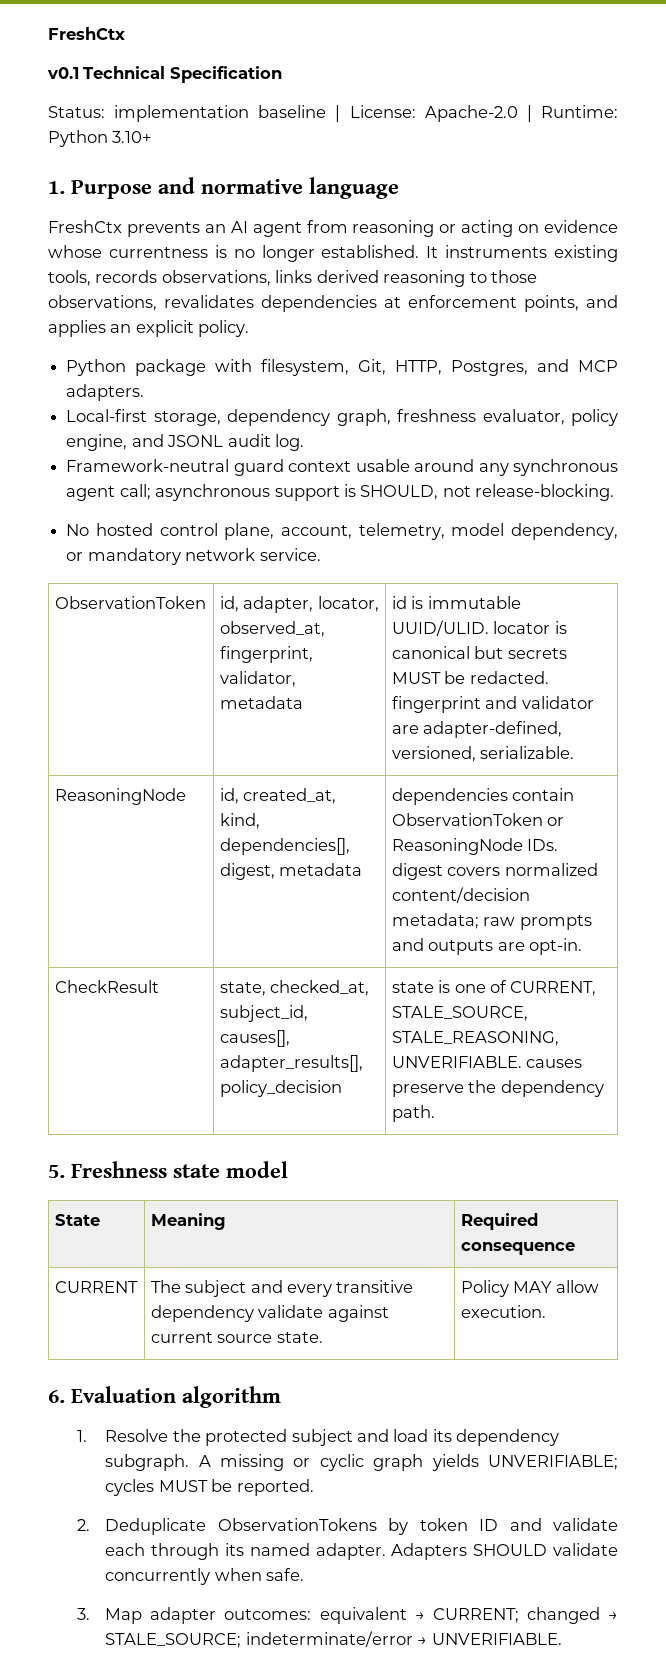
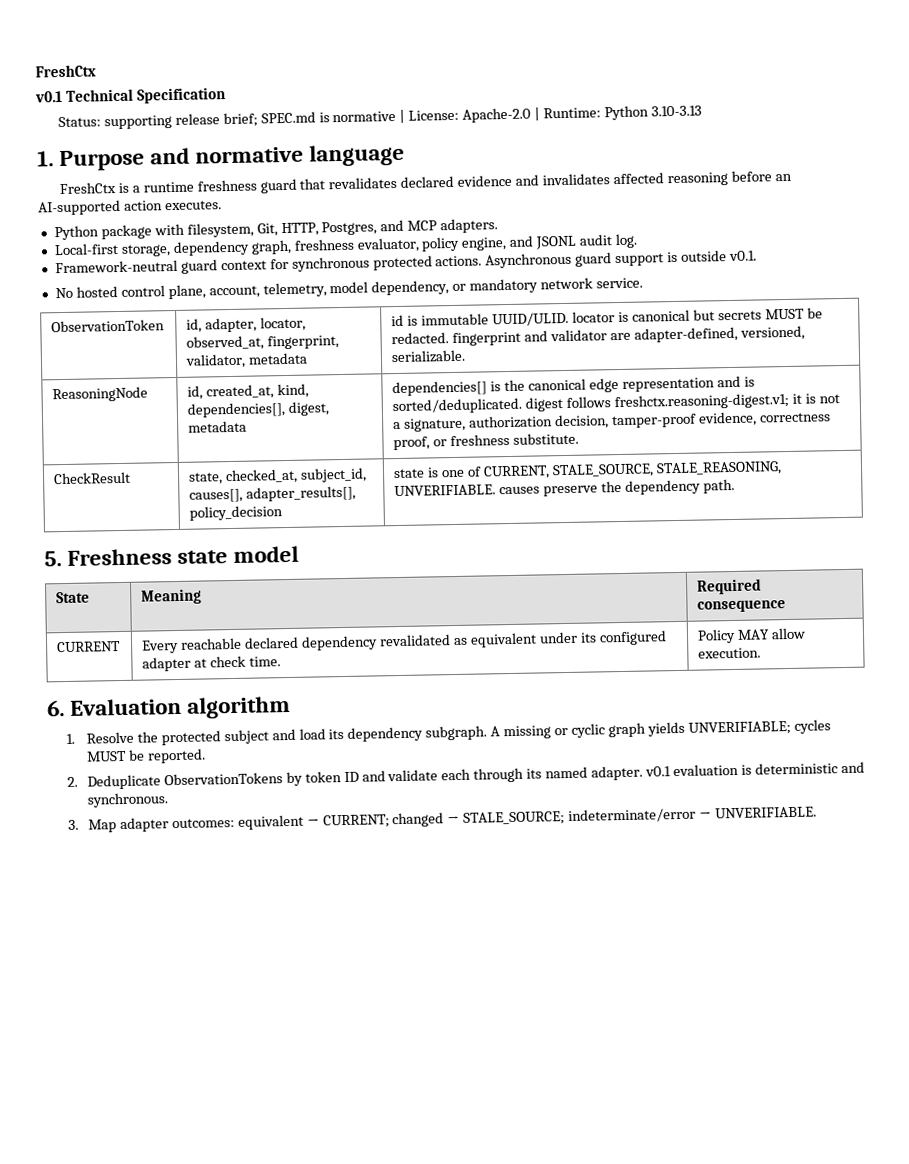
- Status: implementation baseline | License: Apache-2.0 | Runtime: Python 3.10+
+ Status: supporting release brief; SPEC.md is normative | License: Apache-2.0 | Runtime: Python 3.10-3.13
- FreshCtx prevents an AI agent from reasoning or acting on evidence whose currentness is no longer established. It instruments existing tools, records observations, links derived reasoning to those observations, revalidates dependencies at enforcement points, and applies an explicit policy.
+ FreshCtx is a runtime freshness guard that revalidates declared evidence and invalidates affected reasoning before an AI-supported action executes.
- Framework-neutral guard context usable around any synchronous agent call; asynchronous support is SHOULD, not release-blocking.
+ Framework-neutral guard context for synchronous protected actions. Asynchronous guard support is outside v0.1.
- ReasoningNode | id, created_at, kind, dependencies[], digest, metadata | dependencies contain ObservationToken or ReasoningNode IDs. digest covers normalized content/decision metadata; raw prompts and outputs are opt-in.
+ ReasoningNode | id, created_at, kind, dependencies[], digest, metadata | dependencies[] is the canonical edge representation and is sorted/deduplicated. digest follows freshctx.reasoning-digest.v1; it is not a signature, authorization decision, tamper-proof evidence, correctness proof, or freshness substitute.
- CURRENT | The subject and every transitive dependency validate against current source state. | Policy MAY allow execution.
+ CURRENT | Every reachable declared dependency revalidated as equivalent under its configured adapter at check time. | Policy MAY allow execution.
- 2. Deduplicate ObservationTokens by token ID and validate each through its named adapter. Adapters SHOULD validate concurrently when safe.
+ 2. Deduplicate ObservationTokens by token ID and validate each through its named adapter. v0.1 evaluation is deterministic and synchronous.

